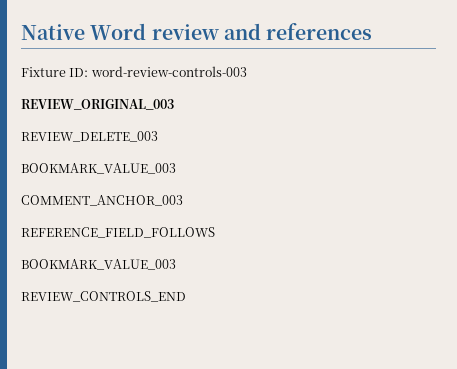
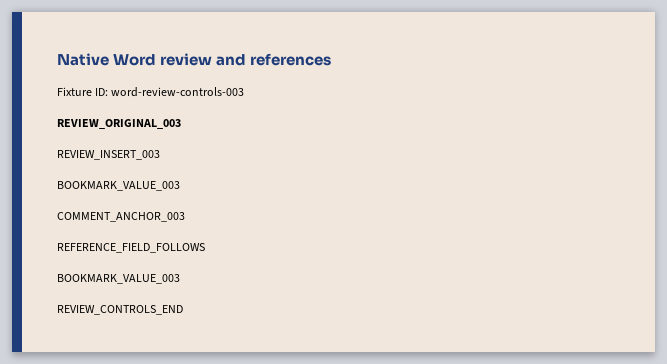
- REVIEW_DELETE_003
+ REVIEW_INSERT_003

